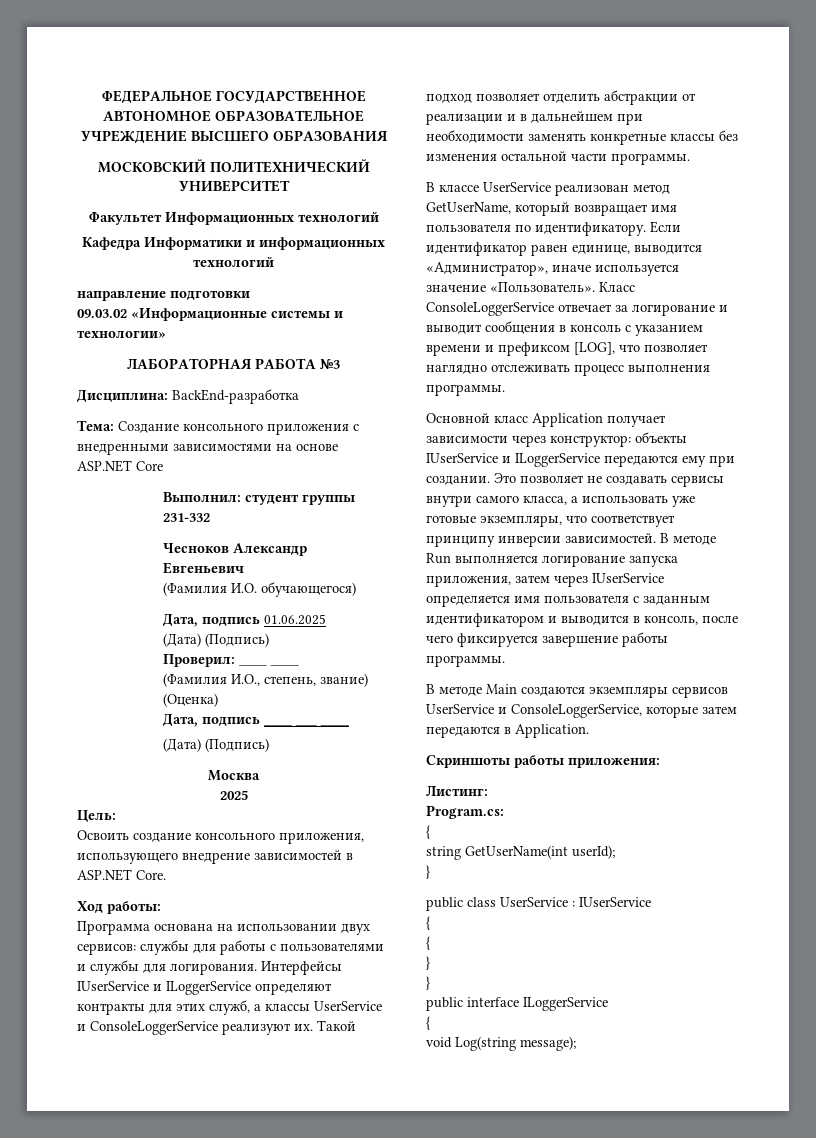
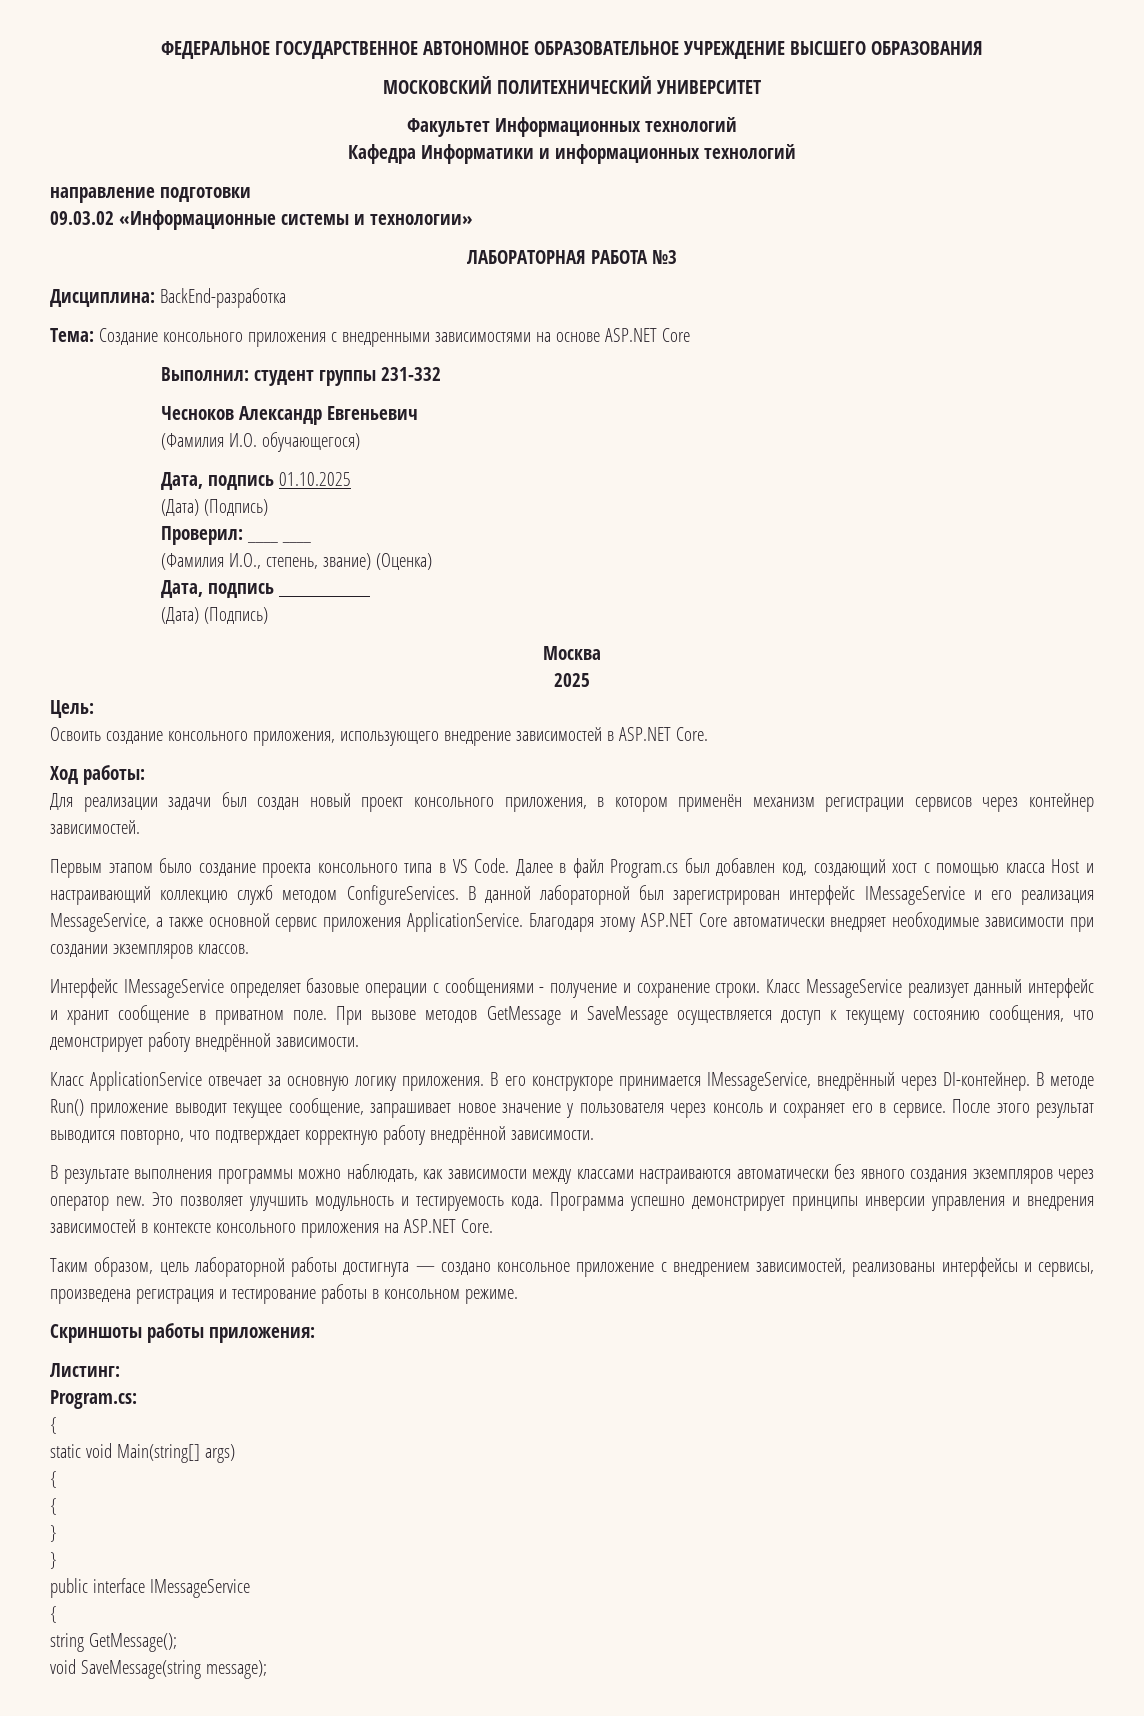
- Дата, подпись 01.06.2025
+ Дата, подпись 01.10.2025
- Программа основана на использовании двух сервисов: службы для работы с пользователями и службы для логирования. Интерфейсы IUserService и ILoggerService определяют контракты для этих служб, а классы UserService и ConsoleLoggerService реализуют их. Такой подход позволяет отделить абстракции от реализации и в дальнейшем при необходимости заменять конкретные классы без изменения остальной части программы.
- В классе UserService реализован метод GetUserName, который возвращает имя пользователя по идентификатору. Если идентификатор равен единице, выводится «Администратор», иначе используется значение «Пользователь». Класс ConsoleLoggerService отвечает за логирование и выводит сообщения в консоль с указанием времени и префиксом [LOG], что позволяет наглядно отслеживать процесс выполнения программы.
- Основной класс Application получает зависимости через конструктор: объекты IUserService и ILoggerService передаются ему при создании. Это позволяет не создавать сервисы внутри самого класса, а использовать уже готовые экземпляры, что соответствует принципу инверсии зависимостей. В методе Run выполняется логирование запуска приложения, затем через IUserService определяется имя пользователя с заданным идентификатором и выводится в консоль, после чего фиксируется завершение работы программы.
- В методе Main создаются экземпляры сервисов UserService и ConsoleLoggerService, которые затем передаются в Application.
+ Для реализации задачи был создан новый проект консольного приложения, в котором применён механизм регистрации сервисов через контейнер зависимостей.
+ Первым этапом было создание проекта консольного типа в VS Code. Далее в файл Program.cs был добавлен код, создающий хост с помощью класса Host и настраивающий коллекцию служб методом ConfigureServices. В данной лабораторной был зарегистрирован интерфейс IMessageService и его реализация MessageService, а также основной сервис приложения ApplicationService. Благодаря этому ASP.NET Core автоматически внедряет необходимые зависимости при создании экземпляров классов.
+ Интерфейс IMessageService определяет базовые операции с сообщениями - получение и сохранение строки. Класс MessageService реализует данный интерфейс и хранит сообщение в приватном поле. При вызове методов GetMessage и SaveMessage осуществляется доступ к текущему состоянию сообщения, что демонстрирует работу внедрённой зависимости.
+ Класс ApplicationService отвечает за основную логику приложения. В его конструкторе принимается IMessageService, внедрённый через DI-контейнер. В методе Run() приложение выводит текущее сообщение, запрашивает новое значение у пользователя через консоль и сохраняет его в сервисе. После этого результат выводится повторно, что подтверждает корректную работу внедрённой зависимости.
+ В результате выполнения программы можно наблюдать, как зависимости между классами настраиваются автоматически без явного создания экземпляров через оператор new. Это позволяет улучшить модульность и тестируемость кода. Программа успешно демонстрирует принципы инверсии управления и внедрения зависимостей в контексте консольного приложения на ASP.NET Core.
+ Таким образом, цель лабораторной работы достигнута — создано консольное приложение с внедрением зависимостей, реализованы интерфейсы и сервисы, произведена регистрация и тестирование работы в консольном режиме.
- string GetUserName(int userId);
- }
- public class UserService : IUserService
+ static void Main(string[] args)
- public interface ILoggerService
+ public interface IMessageService
  {
- void Log(string message);
+ string GetMessage();
+ void SaveMessage(string message);

